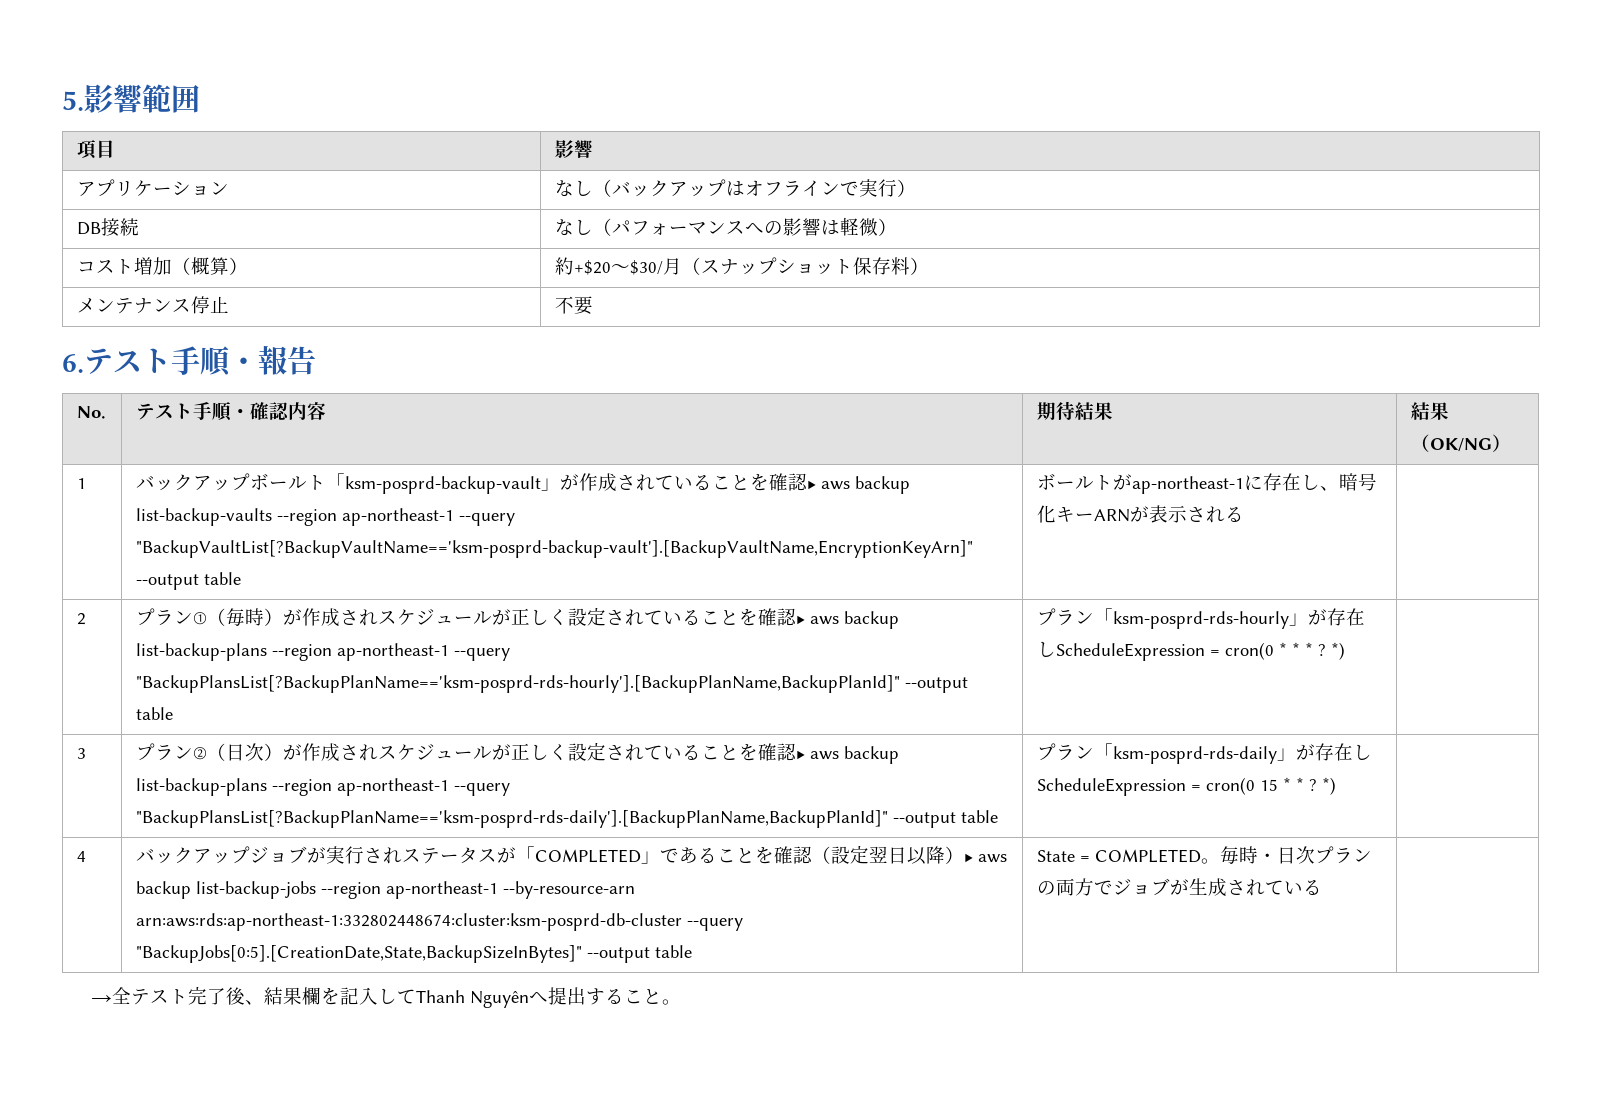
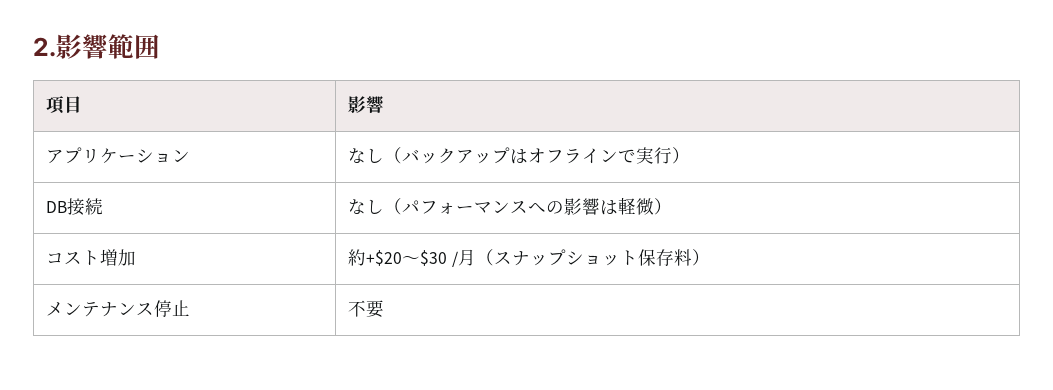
- 5.影響範囲
+ 2.影響範囲
- コスト増加（概算） | 約+$20〜$30/月（スナップショット保存料）
+ コスト増加 | 約+$20〜$30 /月（スナップショット保存料）
- 6.テスト手順・報告
- No. | テスト手順・確認内容 | 期待結果 | 結果（OK/NG）
- 1 | バックアップボールト「ksm-posprd-backup-vault」が作成されていることを確認▶ aws backup list-backup-vaults --region ap-northeast-1 --query "BackupVaultList[?BackupVaultName=='ksm-posprd-backup-vault'].[BackupVaultName,EncryptionKeyArn]" --output table | ボールトがap-northeast-1に存在し、暗号化キーARNが表示される |
- 2 | プラン①（毎時）が作成されスケジュールが正しく設定されていることを確認▶ aws backup list-backup-plans --region ap-northeast-1 --query "BackupPlansList[?BackupPlanName=='ksm-posprd-rds-hourly'].[BackupPlanName,BackupPlanId]" --output table | プラン「ksm-posprd-rds-hourly」が存在しScheduleExpression = cron(0 * * * ? *) |
- 3 | プラン②（日次）が作成されスケジュールが正しく設定されていることを確認▶ aws backup list-backup-plans --region ap-northeast-1 --query "BackupPlansList[?BackupPlanName=='ksm-posprd-rds-daily'].[BackupPlanName,BackupPlanId]" --output table | プラン「ksm-posprd-rds-daily」が存在しScheduleExpression = cron(0 15 * * ? *) |
- 4 | バックアップジョブが実行されステータスが「COMPLETED」であることを確認（設定翌日以降）▶ aws backup list-backup-jobs --region ap-northeast-1 --by-resource-arn arn:aws:rds:ap-northeast-1:332802448674:cluster:ksm-posprd-db-cluster --query "BackupJobs[0:5].[CreationDate,State,BackupSizeInBytes]" --output table | State = COMPLETED。毎時・日次プランの両方でジョブが生成されている |
- →全テスト完了後、結果欄を記入してThanh Nguyênへ提出すること。

